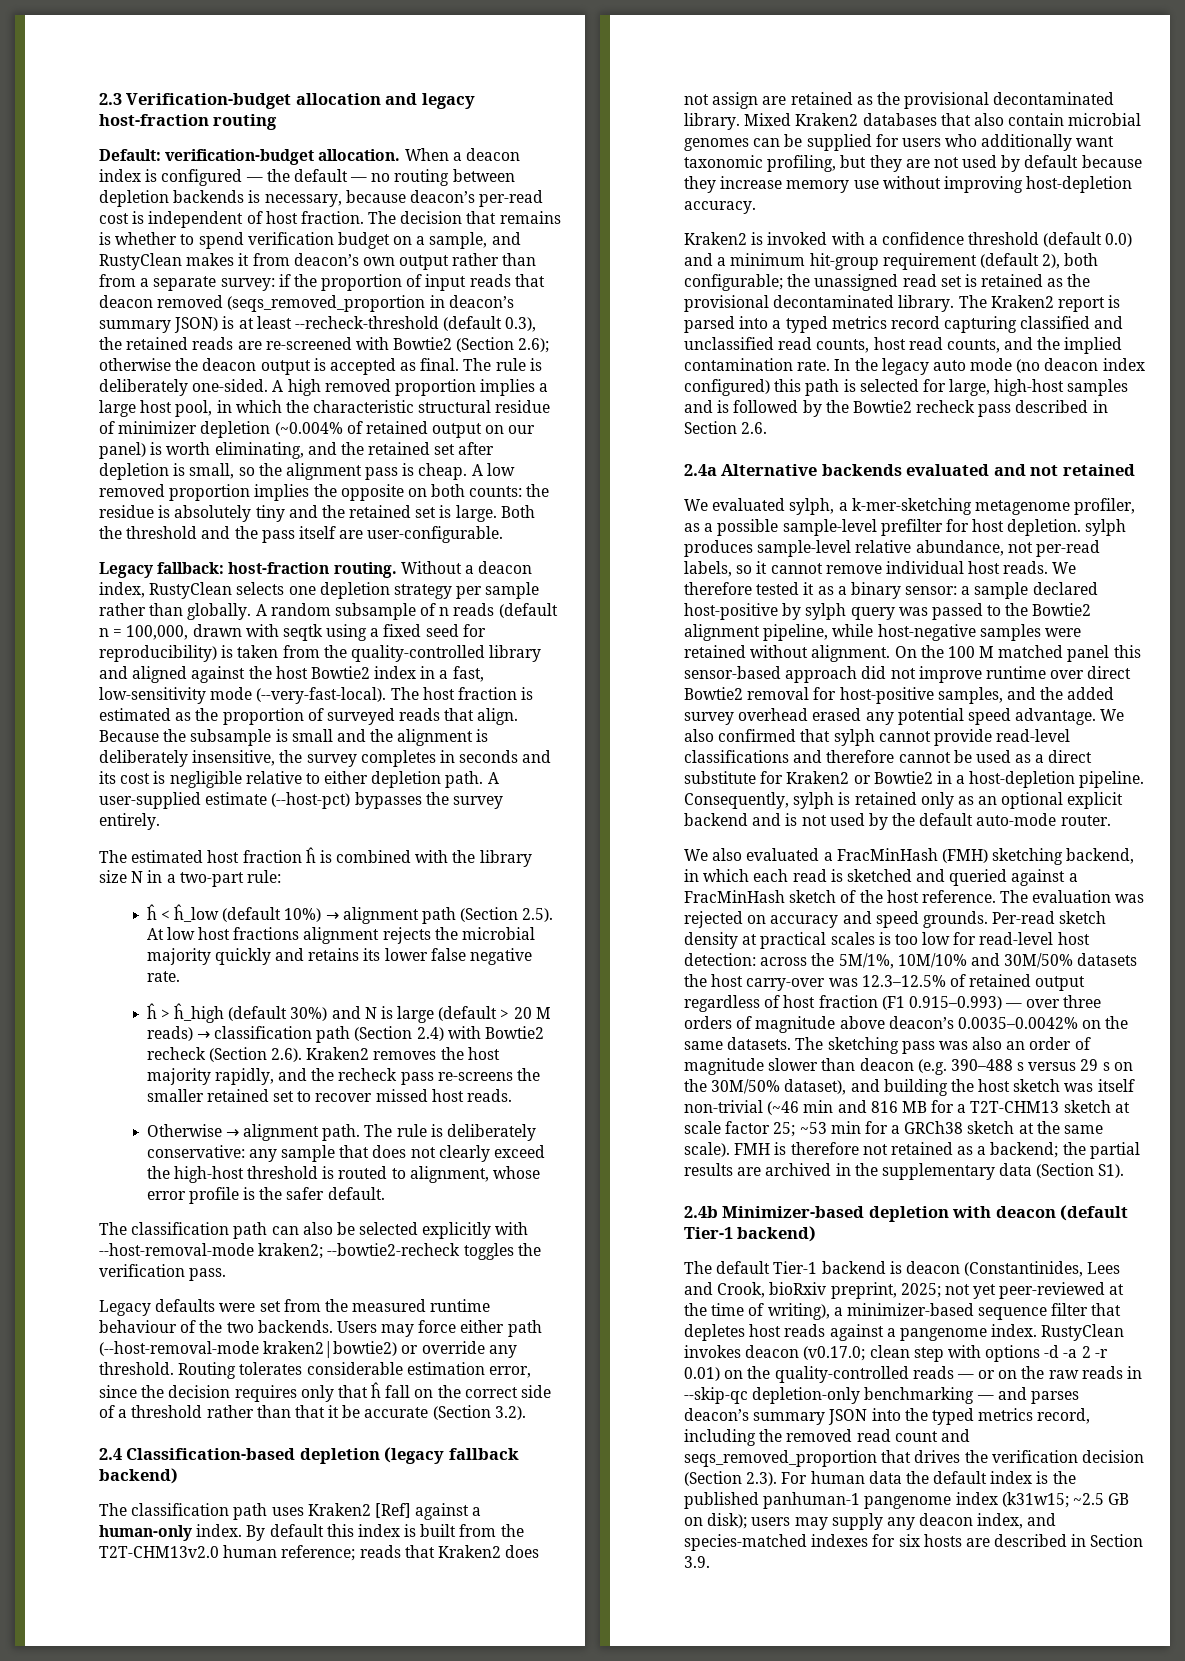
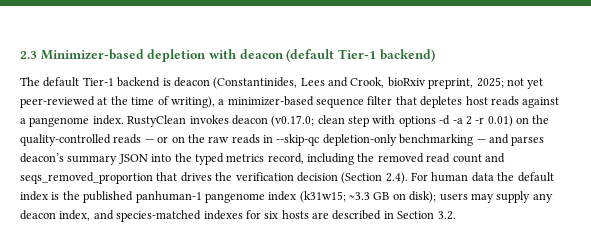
- 2.3 Verification-budget allocation and legacy host-fraction routing
- Default: verification-budget allocation. When a deacon index is configured — the default — no routing between depletion backends is necessary, because deacon’s per-read cost is independent of host fraction. The decision that remains is whether to spend verification budget on a sample, and RustyClean makes it from deacon’s own output rather than from a separate survey: if the proportion of input reads that deacon removed (seqs_removed_proportion in deacon’s summary JSON) is at least --recheck-threshold (default 0.3), the retained reads are re-screened with Bowtie2 (Section 2.6); otherwise the deacon output is accepted as final. The rule is deliberately one-sided. A high removed proportion implies a large host pool, in which the characteristic structural residue of minimizer depletion (~0.004% of retained output on our panel) is worth eliminating, and the retained set after depletion is small, so the alignment pass is cheap. A low removed proportion implies the opposite on both counts: the residue is absolutely tiny and the retained set is large. Both the threshold and the pass itself are user-configurable.
- Legacy fallback: host-fraction routing. Without a deacon index, RustyClean selects one depletion strategy per sample rather than globally. A random subsample of n reads (default n = 100,000, drawn with seqtk using a fixed seed for reproducibility) is taken from the quality-controlled library and aligned against the host Bowtie2 index in a fast, low-sensitivity mode (--very-fast-local). The host fraction is estimated as the proportion of surveyed reads that align. Because the subsample is small and the alignment is deliberately insensitive, the survey completes in seconds and its cost is negligible relative to either depletion path. A user-supplied estimate (--host-pct) bypasses the survey entirely.
- The estimated host fraction ĥ is combined with the library size N in a two-part rule:
- ĥ < ĥ_low (default 10%) → alignment path (Section 2.5). At low host fractions alignment rejects the microbial majority quickly and retains its lower false negative rate.
- ĥ > ĥ_high (default 30%) and N is large (default > 20 M reads) → classification path (Section 2.4) with Bowtie2 recheck (Section 2.6). Kraken2 removes the host majority rapidly, and the recheck pass re-screens the smaller retained set to recover missed host reads.
- Otherwise → alignment path. The rule is deliberately conservative: any sample that does not clearly exceed the high-host threshold is routed to alignment, whose error profile is the safer default.
- The classification path can also be selected explicitly with --host-removal-mode kraken2; --bowtie2-recheck toggles the verification pass.
- Legacy defaults were set from the measured runtime behaviour of the two backends. Users may force either path (--host-removal-mode kraken2|bowtie2) or override any threshold. Routing tolerates considerable estimation error, since the decision requires only that ĥ fall on the correct side of a threshold rather than that it be accurate (Section 3.2).
- 2.4 Classification-based depletion (legacy fallback backend)
- The classification path uses Kraken2 [Ref] against a human-only index. By default this index is built from the T2T-CHM13v2.0 human reference; reads that Kraken2 does not assign are retained as the provisional decontaminated library. Mixed Kraken2 databases that also contain microbial genomes can be supplied for users who additionally want taxonomic profiling, but they are not used by default because they increase memory use without improving host-depletion accuracy.
- Kraken2 is invoked with a confidence threshold (default 0.0) and a minimum hit-group requirement (default 2), both configurable; the unassigned read set is retained as the provisional decontaminated library. The Kraken2 report is parsed into a typed metrics record capturing classified and unclassified read counts, host read counts, and the implied contamination rate. In the legacy auto mode (no deacon index configured) this path is selected for large, high-host samples and is followed by the Bowtie2 recheck pass described in Section 2.6.
- 2.4a Alternative backends evaluated and not retained
- We evaluated sylph, a k-mer-sketching metagenome profiler, as a possible sample-level prefilter for host depletion. sylph produces sample-level relative abundance, not per-read labels, so it cannot remove individual host reads. We therefore tested it as a binary sensor: a sample declared host-positive by sylph query was passed to the Bowtie2 alignment pipeline, while host-negative samples were retained without alignment. On the 100 M matched panel this sensor-based approach did not improve runtime over direct Bowtie2 removal for host-positive samples, and the added survey overhead erased any potential speed advantage. We also confirmed that sylph cannot provide read-level classifications and therefore cannot be used as a direct substitute for Kraken2 or Bowtie2 in a host-depletion pipeline. Consequently, sylph is retained only as an optional explicit backend and is not used by the default auto-mode router.
- We also evaluated a FracMinHash (FMH) sketching backend, in which each read is sketched and queried against a FracMinHash sketch of the host reference. The evaluation was rejected on accuracy and speed grounds. Per-read sketch density at practical scales is too low for read-level host detection: across the 5M/1%, 10M/10% and 30M/50% datasets the host carry-over was 12.3–12.5% of retained output regardless of host fraction (F1 0.915–0.993) — over three orders of magnitude above deacon’s 0.0035–0.0042% on the same datasets. The sketching pass was also an order of magnitude slower than deacon (e.g. 390–488 s versus 29 s on the 30M/50% dataset), and building the host sketch was itself non-trivial (~46 min and 816 MB for a T2T-CHM13 sketch at scale factor 25; ~53 min for a GRCh38 sketch at the same scale). FMH is therefore not retained as a backend; the partial results are archived in the supplementary data (Section S1).
- 2.4b Minimizer-based depletion with deacon (default Tier-1 backend)
+ 2.3 Minimizer-based depletion with deacon (default Tier-1 backend)
- clean step with options -d -a 2 -r 0.01) on the quality-controlled reads — or on the raw reads in --skip-qc depletion-only benchmarking — and parses deacon’s summary JSON into the typed metrics record, including the removed read count and seqs_removed_proportion that drives the verification decision (Section 2.3). For human data the default index is the published panhuman-1 pangenome index (k31w15;
+ clean step with options -d -a 2 -r 0.01) on the quality-controlled reads — or on the raw reads in --skip-qc depletion-only benchmarking — and parses deacon’s summary JSON into the typed metrics record, including the removed read count and seqs_removed_proportion that drives the verification decision (Section 2.4). For human data the default index is the published panhuman-1 pangenome index (k31w15;
- ~2.5 GB on disk);
+ ~3.3 GB on disk);
- users may supply any deacon index, and species-matched indexes for six hosts are described in Section 3.9.
+ users may supply any deacon index, and species-matched indexes for six hosts are described in Section 3.2.

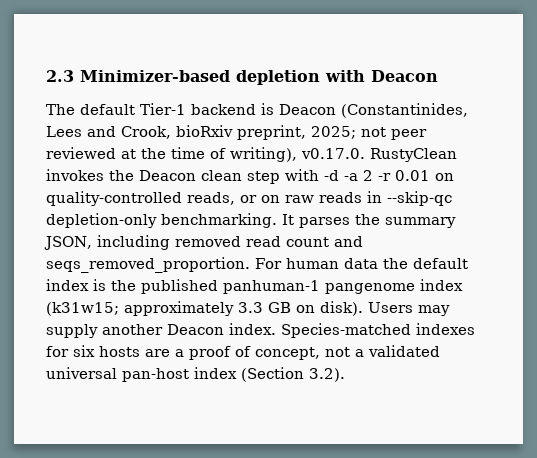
- 2.3 Minimizer-based depletion with deacon (default Tier-1 backend)
+ 2.3 Minimizer-based depletion with Deacon
- The default Tier-1 backend is deacon (Constantinides, Lees and Crook, bioRxiv preprint, 2025; not yet peer-reviewed at the time of writing), a minimizer-based sequence filter that depletes host reads against a pangenome index. RustyClean invokes deacon (v0.17.0; clean step with options -d -a 2 -r 0.01) on the quality-controlled reads — or on the raw reads in --skip-qc depletion-only benchmarking — and parses deacon’s summary JSON into the typed metrics record, including the removed read count and seqs_removed_proportion that drives the verification decision (Section 2.4). For human data the default index is the published panhuman-1 pangenome index (k31w15; ~3.3 GB on disk); users may supply any deacon index, and species-matched indexes for six hosts are described in Section 3.2.
+ The default Tier-1 backend is Deacon (Constantinides, Lees and Crook, bioRxiv preprint, 2025; not peer reviewed at the time of writing), v0.17.0. RustyClean invokes the Deacon clean step with -d -a 2 -r 0.01 on quality-controlled reads, or on raw reads in --skip-qc depletion-only benchmarking. It parses the summary JSON, including removed read count and seqs_removed_proportion. For human data the default index is the published panhuman-1 pangenome index (k31w15; approximately 3.3 GB on disk). Users may supply another Deacon index. Species-matched indexes for six hosts are a proof of concept, not a validated universal pan-host index (Section 3.2).

